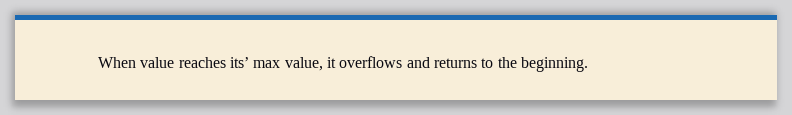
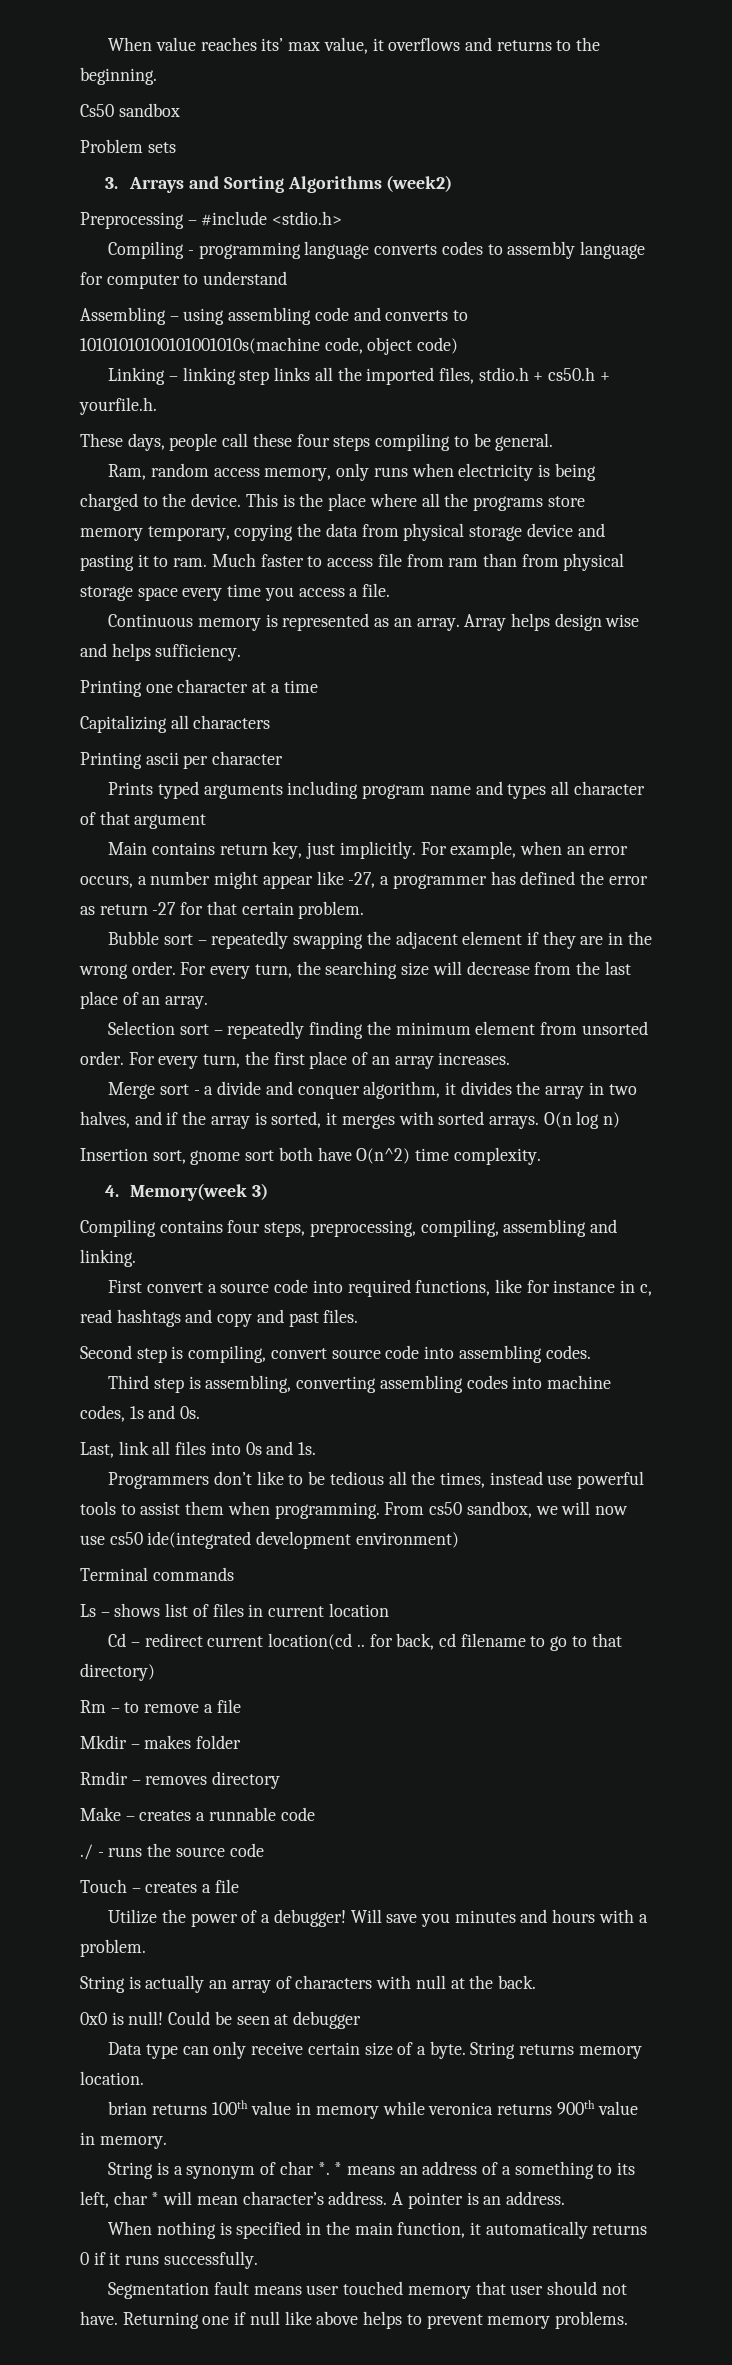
+ Cs50 sandbox
+ Problem sets
+ 3. Arrays and Sorting Algorithms (week2)
+ Preprocessing – #include <stdio.h>
+ Compiling - programming language converts codes to assembly language for computer to understand
+ Assembling – using assembling code and converts to 10101010100101001010s(machine code, object code)
+ Linking – linking step links all the imported files, stdio.h + cs50.h + yourfile.h.
+ These days, people call these four steps compiling to be general.
+ Ram, random access memory, only runs when electricity is being charged to the device. This is the place where all the programs store memory temporary, copying the data from physical storage device and pasting it to ram. Much faster to access file from ram than from physical storage space every time you access a file.
+ Continuous memory is represented as an array. Array helps design wise and helps sufficiency.
+ Printing one character at a time
+ Capitalizing all characters
+ Printing ascii per character
+ Prints typed arguments including program name and types all character of that argument
+ Main contains return key, just implicitly. For example, when an error occurs, a number might appear like -27, a programmer has defined the error as return -27 for that certain problem.
+ Bubble sort – repeatedly swapping the adjacent element if they are in the wrong order. For every turn, the searching size will decrease from the last place of an array.
+ Selection sort – repeatedly finding the minimum element from unsorted order. For every turn, the first place of an array increases.
+ Merge sort - a divide and conquer algorithm, it divides the array in two halves, and if the array is sorted, it merges with sorted arrays. O(n log n)
+ Insertion sort, gnome sort both have O(n^2) time complexity.
+ 4. Memory(week 3)
+ Compiling contains four steps, preprocessing, compiling, assembling and linking.
+ First convert a source code into required functions, like for instance in c, read hashtags and copy and past files.
+ Second step is compiling, convert source code into assembling codes.
+ Third step is assembling, converting assembling codes into machine codes, 1s and 0s.
+ Last, link all files into 0s and 1s.
+ Programmers don’t like to be tedious all the times, instead use powerful tools to assist them when programming. From cs50 sandbox, we will now use cs50 ide(integrated development environment)
+ Terminal commands
+ Ls – shows list of files in current location
+ Cd – redirect current location(cd .. for back, cd filename to go to that directory)
+ Rm – to remove a file
+ Mkdir – makes folder
+ Rmdir – removes directory
+ Make – creates a runnable code
+ ./ - runs the source code
+ Touch – creates a file
+ Utilize the power of a debugger! Will save you minutes and hours with a problem.
+ String is actually an array of characters with null at the back.
+ 0x0 is null! Could be seen at debugger
+ Data type can only receive certain size of a byte. String returns memory location.
+ brian returns 100th value in memory while veronica returns 900th value in memory.
+ String is a synonym of char *. * means an address of a something to its left, char * will mean character’s address. A pointer is an address.
+ When nothing is specified in the main function, it automatically returns 0 if it runs successfully.
+ Segmentation fault means user touched memory that user should not have. Returning one if null like above helps to prevent memory problems.

